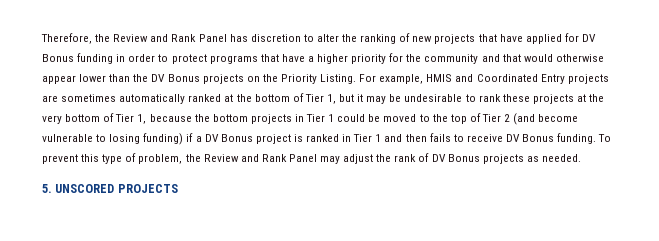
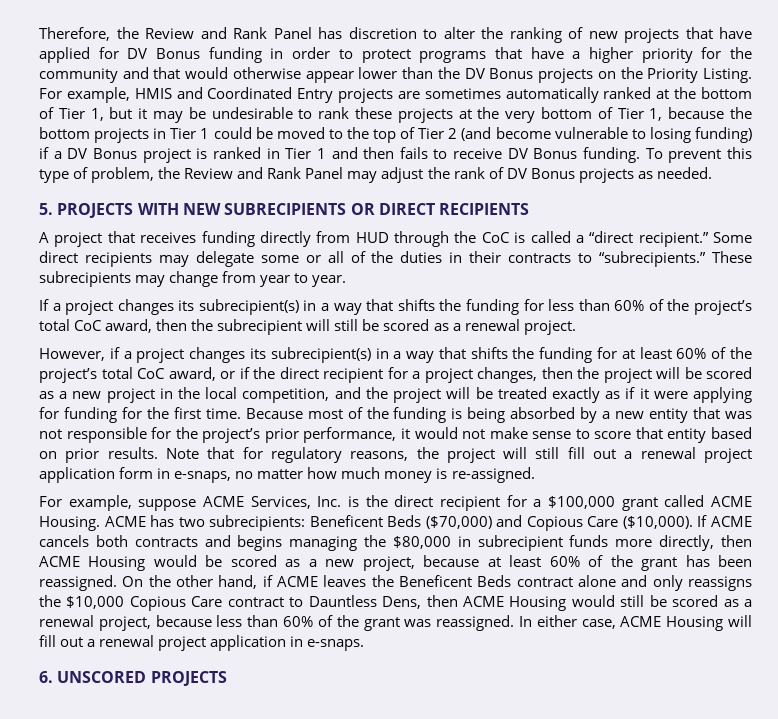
- 5. UNSCORED PROJECTS
+ 5. PROJECTS WITH NEW SUBRECIPIENTS OR DIRECT RECIPIENTS
+ A project that receives funding directly from HUD through the CoC is called a “direct recipient.” Some direct recipients may delegate some or all of the duties in their contracts to “subrecipients.” These subrecipients may change from year to year.
+ If a project changes its subrecipient(s) in a way that shifts the funding for less than 60% of the project’s total CoC award, then the subrecipient will still be scored as a renewal project.
+ However, if a project changes its subrecipient(s) in a way that shifts the funding for at least 60% of the project’s total CoC award, or if the direct recipient for a project changes, then the project will be scored as a new project in the local competition, and the project will be treated exactly as if it were applying for funding for the first time. Because most of the funding is being absorbed by a new entity that was not responsible for the project’s prior performance, it would not make sense to score that entity based on prior results. Note that for regulatory reasons, the project will still fill out a renewal project application form in e-snaps, no matter how much money is re-assigned.
+ For example, suppose ACME Services, Inc. is the direct recipient for a $100,000 grant called ACME Housing. ACME has two subrecipients: Beneficent Beds ($70,000) and Copious Care ($10,000). If ACME cancels both contracts and begins managing the $80,000 in subrecipient funds more directly, then ACME Housing would be scored as a new project, because at least 60% of the grant has been reassigned. On the other hand, if ACME leaves the Beneficent Beds contract alone and only reassigns the $10,000 Copious Care contract to Dauntless Dens, then ACME Housing would still be scored as a renewal project, because less than 60% of the grant was reassigned. In either case, ACME Housing will fill out a renewal project application in e-snaps.
+ 6. UNSCORED PROJECTS

